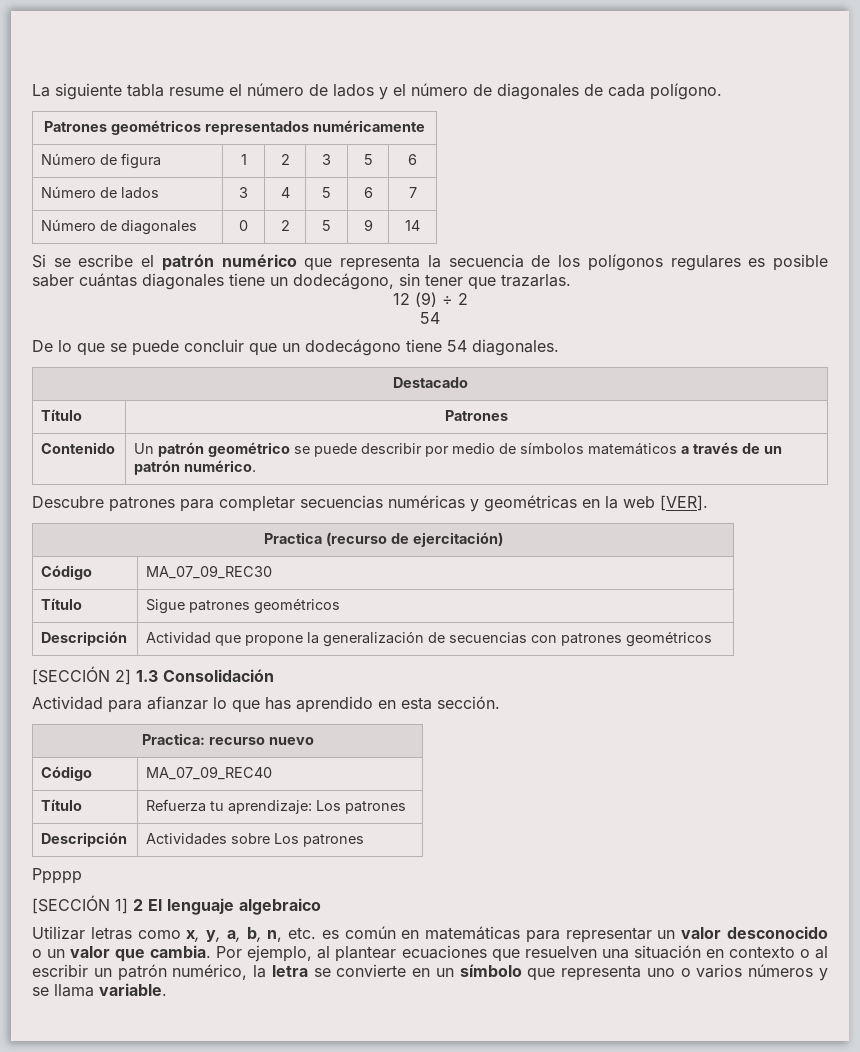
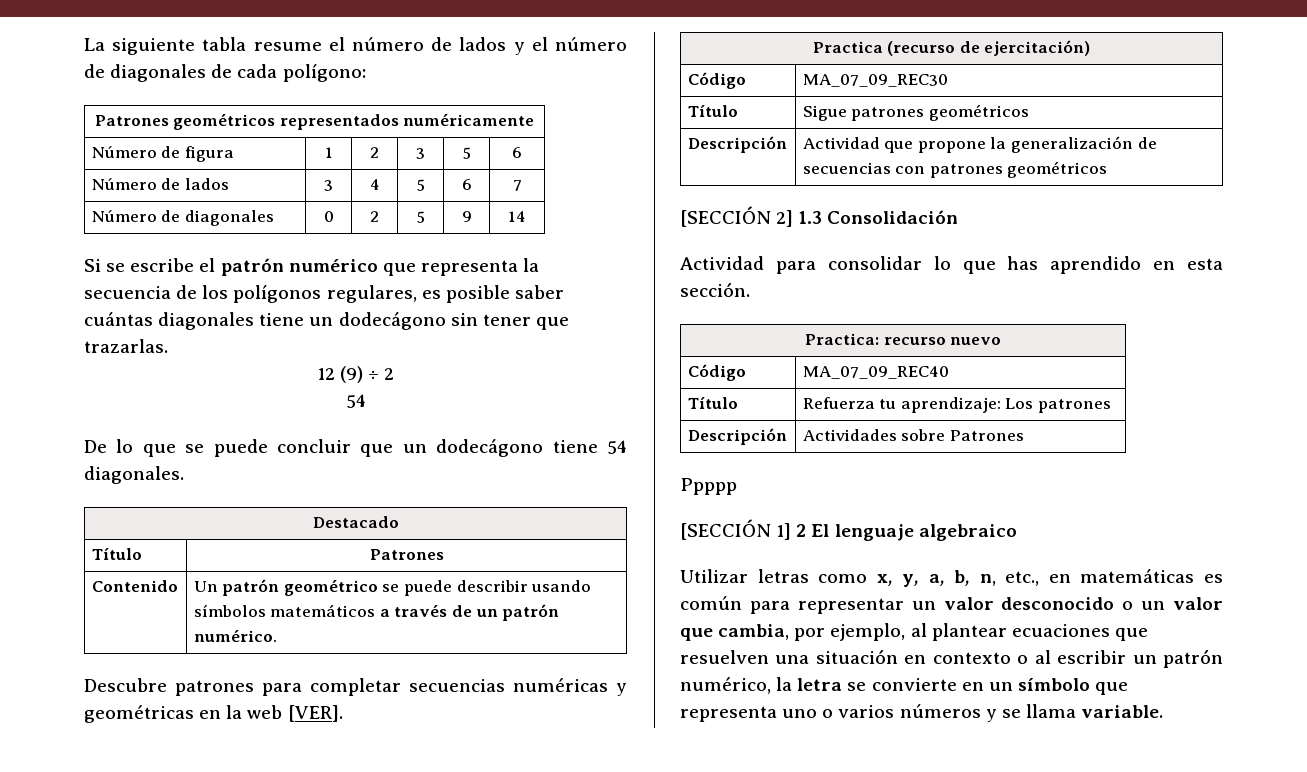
- La siguiente tabla resume el número de lados y el número de diagonales de cada polígono.
+ La siguiente tabla resume el número de lados y el número de diagonales de cada polígono:
- Si se escribe el patrón numérico que representa la secuencia de los polígonos regulares es posible saber cuántas diagonales tiene un dodecágono, sin tener que trazarlas.
+ Si se escribe el patrón numérico que representa la secuencia de los polígonos regulares, es posible saber cuántas diagonales tiene un dodecágono sin tener que trazarlas.
- Contenido | Un patrón geométrico se puede describir por medio de símbolos matemáticos a través de un patrón numérico.
+ Contenido | Un patrón geométrico se puede describir usando símbolos matemáticos a través de un patrón numérico.
- Actividad para afianzar lo que has aprendido en esta sección.
+ Actividad para consolidar lo que has aprendido en esta sección.
- Descripción | Actividades sobre Los patrones
+ Descripción | Actividades sobre Patrones
- Utilizar letras como x, y, a, b, n, etc. es común en matemáticas para representar un valor desconocido o un valor que cambia. Por ejemplo, al plantear ecuaciones que resuelven una situación en contexto o al escribir un patrón numérico, la letra se convierte en un símbolo que representa uno o varios números y se llama variable.
+ Utilizar letras como x, y, a, b, n, etc., en matemáticas es común para representar un valor desconocido o un valor que cambia, por ejemplo, al plantear ecuaciones que resuelven una situación en contexto o al escribir un patrón numérico, la letra se convierte en un símbolo que representa uno o varios números y se llama variable.

